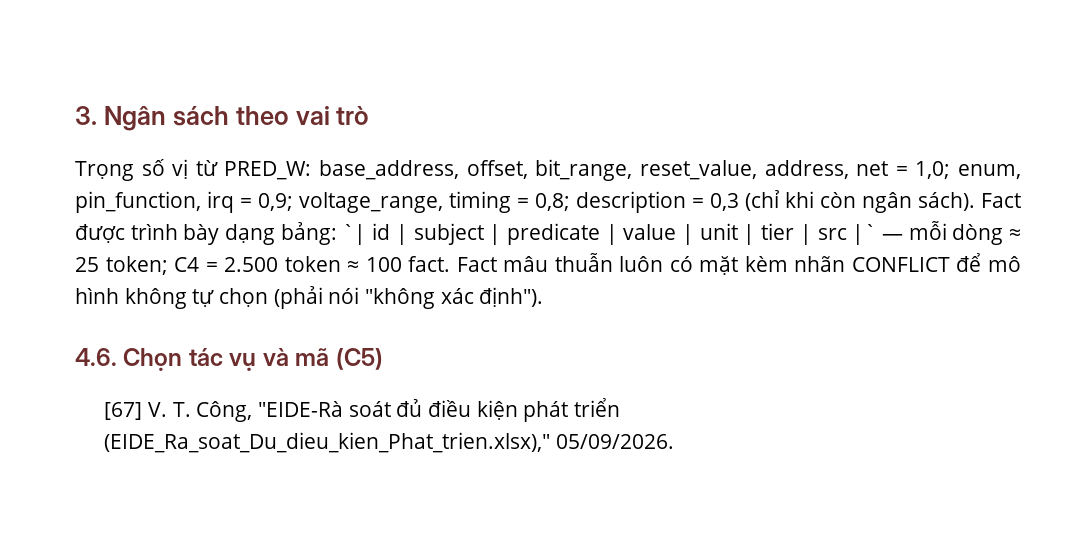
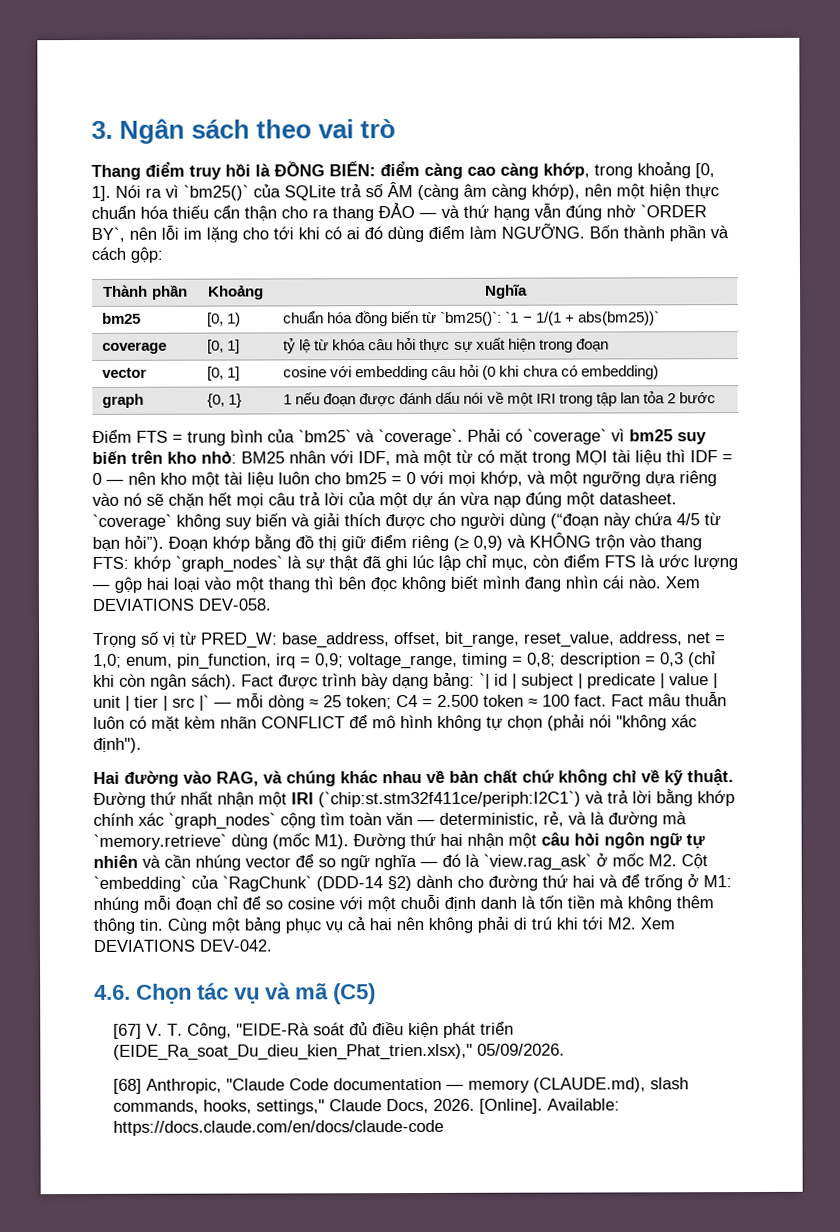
+ Thang điểm truy hồi là ĐỒNG BIẾN: điểm càng cao càng khớp, trong khoảng [0, 1]. Nói ra vì `bm25()` của SQLite trả số ÂM (càng âm càng khớp), nên một hiện thực chuẩn hóa thiếu cẩn thận cho ra thang ĐẢO — và thứ hạng vẫn đúng nhờ `ORDER BY`, nên lỗi im lặng cho tới khi có ai đó dùng điểm làm NGƯỠNG. Bốn thành phần và cách gộp:
+ Thành phần | Khoảng | Nghĩa
+ bm25 | [0, 1) | chuẩn hóa đồng biến từ `bm25()`: `1 − 1/(1 + abs(bm25))`
+ coverage | [0, 1] | tỷ lệ từ khóa câu hỏi thực sự xuất hiện trong đoạn
+ vector | [0, 1] | cosine với embedding câu hỏi (0 khi chưa có embedding)
+ graph | {0, 1} | 1 nếu đoạn được đánh dấu nói về một IRI trong tập lan tỏa 2 bước
+ Điểm FTS = trung bình của `bm25` và `coverage`. Phải có `coverage` vì bm25 suy biến trên kho nhỏ: BM25 nhân với IDF, mà một từ có mặt trong MỌI tài liệu thì IDF = 0 — nên kho một tài liệu luôn cho bm25 = 0 với mọi khớp, và một ngưỡng dựa riêng vào nó sẽ chặn hết mọi câu trả lời của một dự án vừa nạp đúng một datasheet. `coverage` không suy biến và giải thích được cho người dùng (“đoạn này chứa 4/5 từ bạn hỏi”). Đoạn khớp bằng đồ thị giữ điểm riêng (≥ 0,9) và KHÔNG trộn vào thang FTS: khớp `graph_nodes` là sự thật đã ghi lúc lập chỉ mục, còn điểm FTS là ước lượng — gộp hai loại vào một thang thì bên đọc không biết mình đang nhìn cái nào. Xem DEVIATIONS DEV-058.
+ Hai đường vào RAG, và chúng khác nhau về bản chất chứ không chỉ về kỹ thuật. Đường thứ nhất nhận một IRI (`chip:st.stm32f411ce/periph:I2C1`) và trả lời bằng khớp chính xác `graph_nodes` cộng tìm toàn văn — deterministic, rẻ, và là đường mà `memory.retrieve` dùng (mốc M1). Đường thứ hai nhận một câu hỏi ngôn ngữ tự nhiên và cần nhúng vector để so ngữ nghĩa — đó là `view.rag_ask` ở mốc M2. Cột `embedding` của `RagChunk` (DDD-14 §2) dành cho đường thứ hai và để trống ở M1: nhúng mỗi đoạn chỉ để so cosine với một chuỗi định danh là tốn tiền mà không thêm thông tin. Cùng một bảng phục vụ cả hai nên không phải di trú khi tới M2. Xem DEVIATIONS DEV-042.
+ [68] Anthropic, "Claude Code documentation — memory (CLAUDE.md), slash commands, hooks, settings," Claude Docs, 2026. [Online]. Available: https://docs.claude.com/en/docs/claude-code

